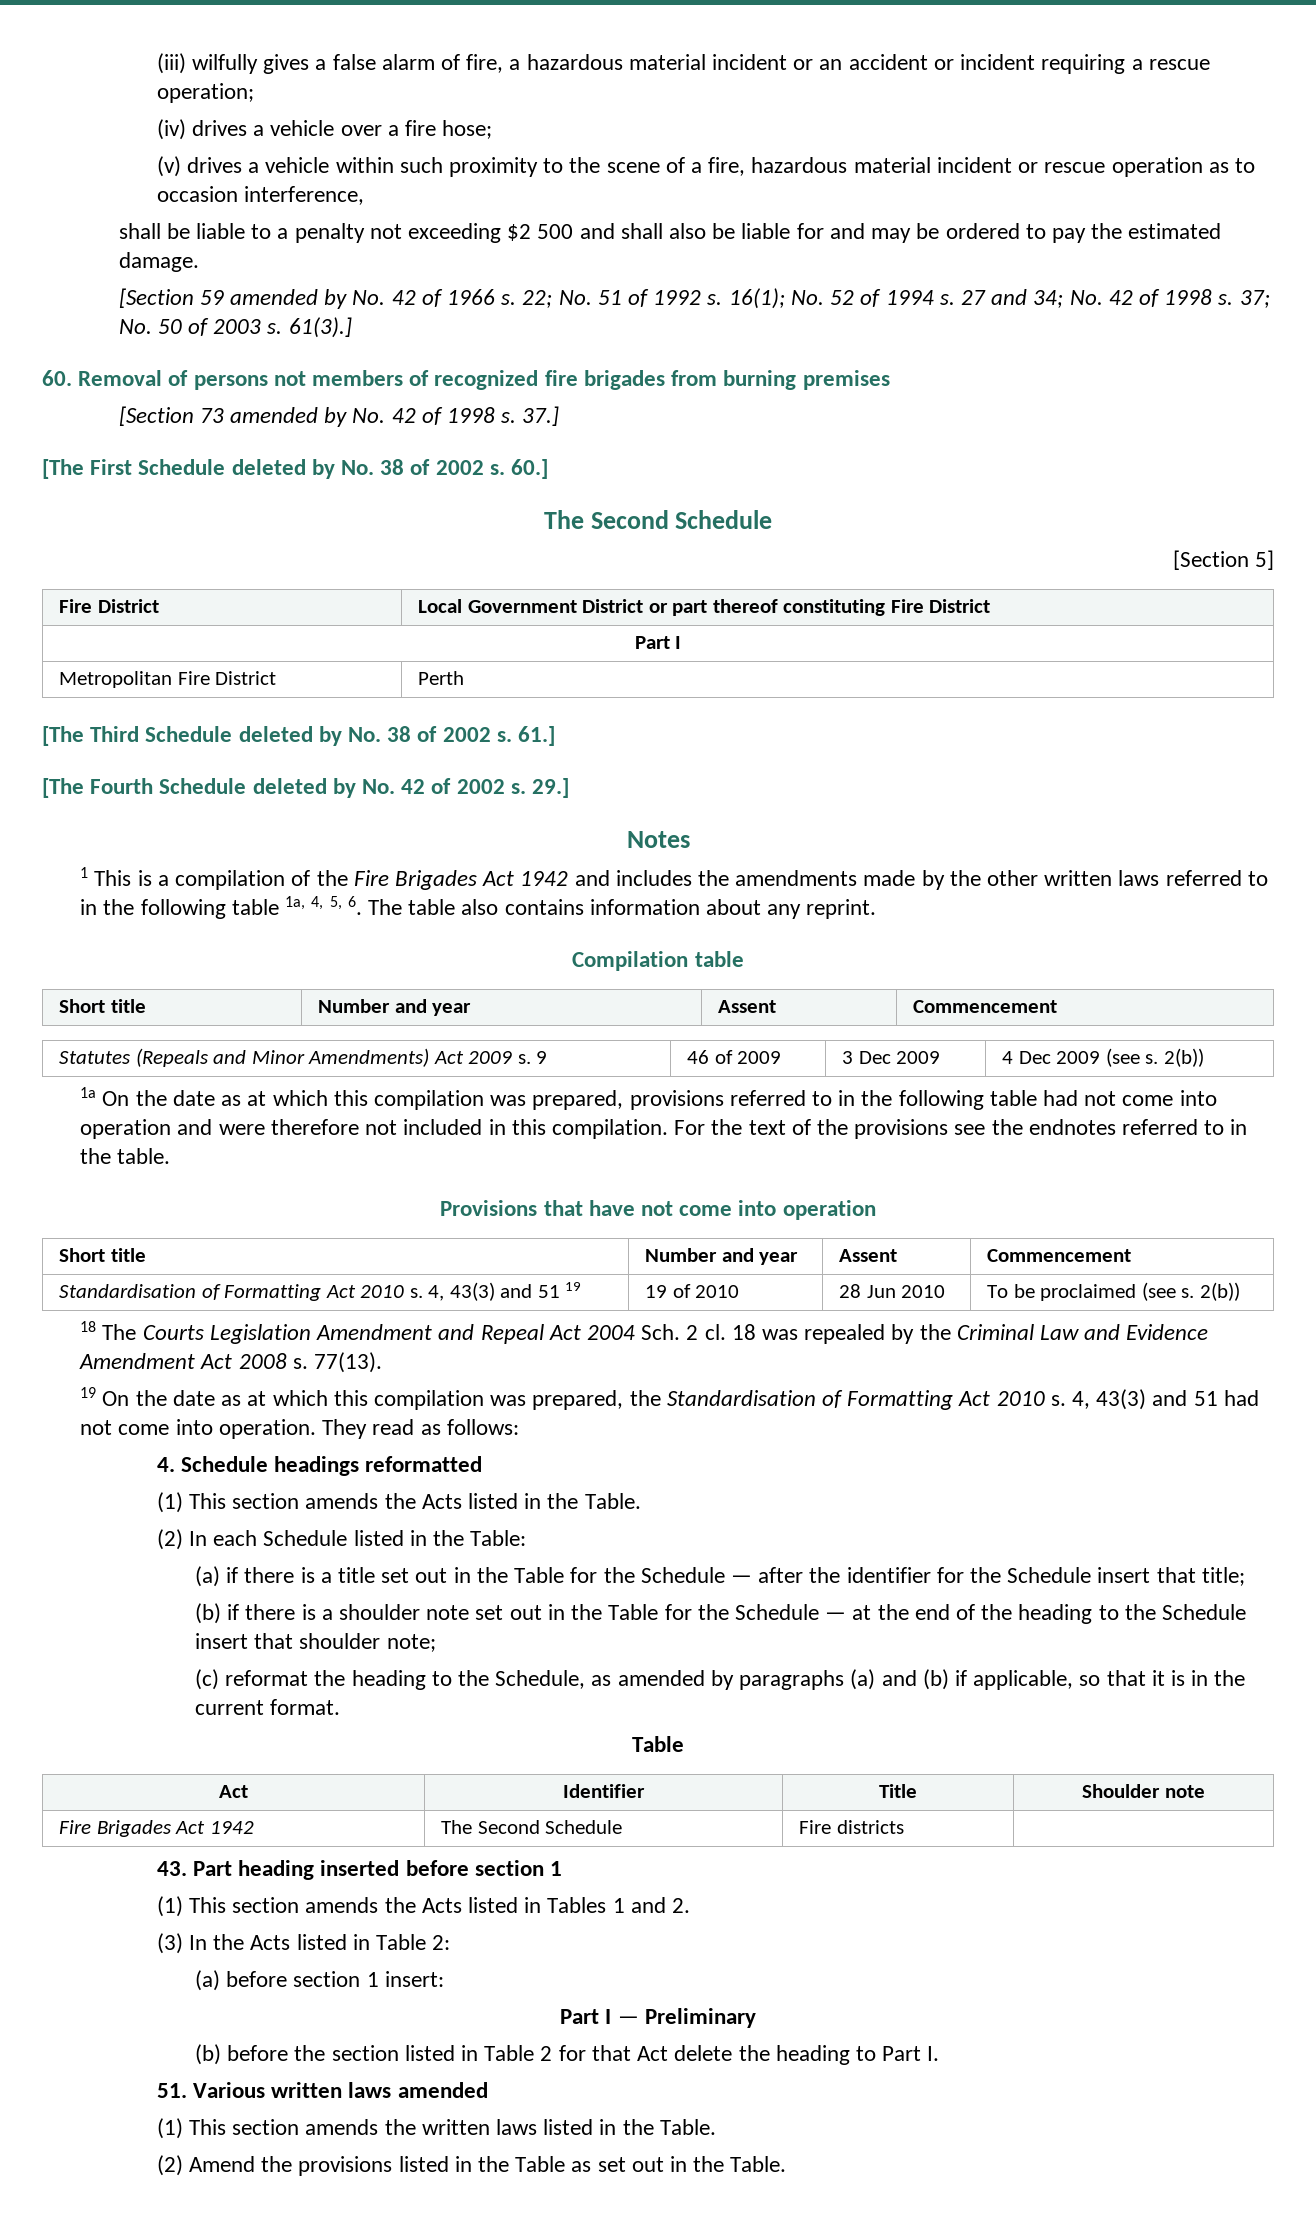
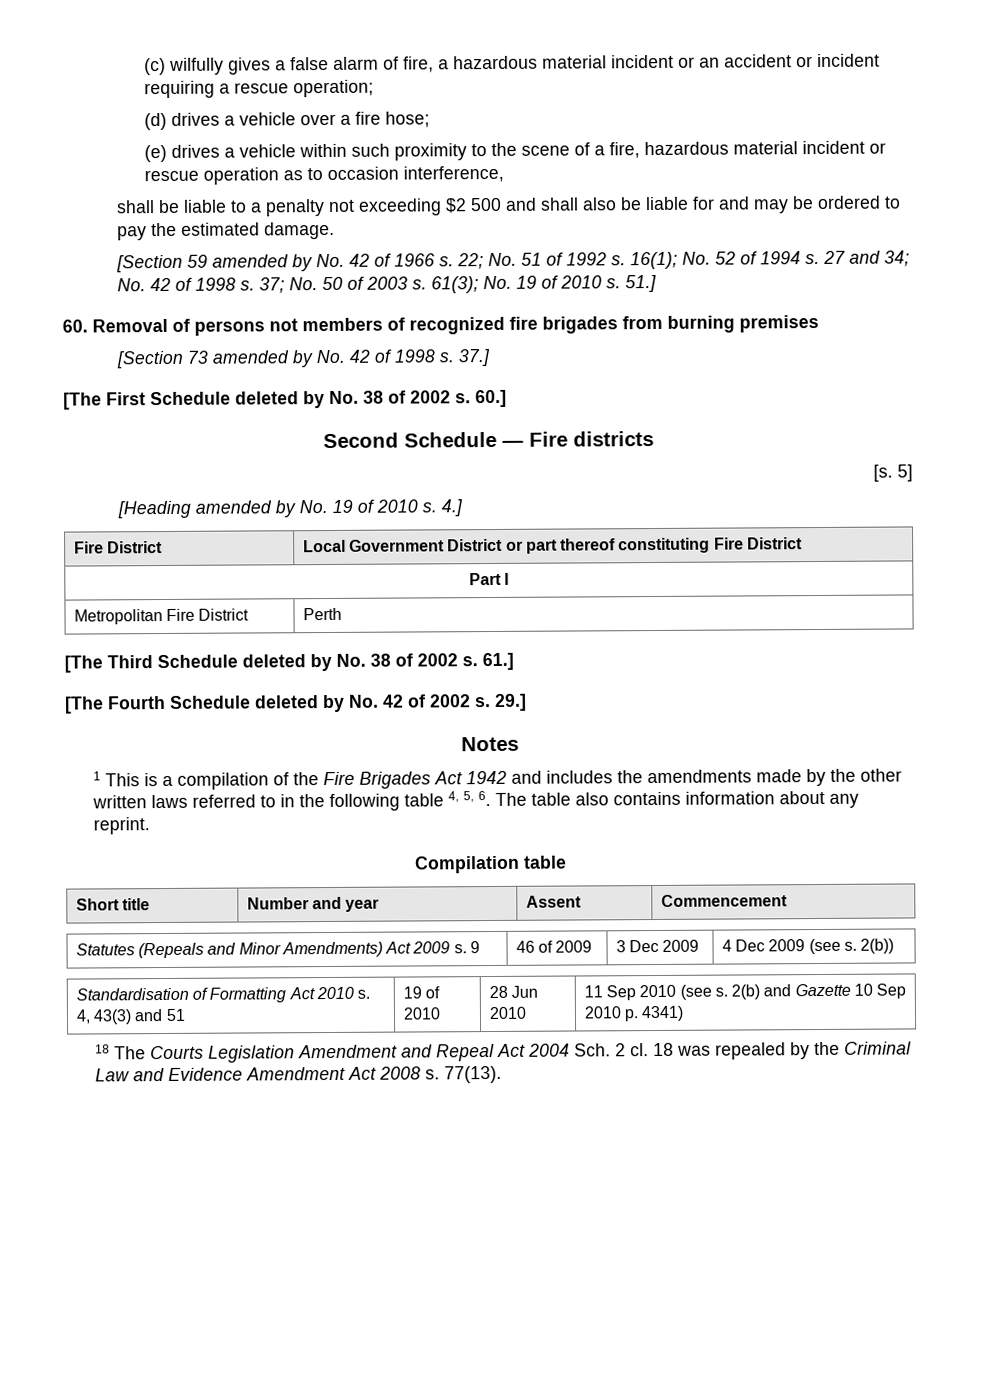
- (iii) wilfully gives a false alarm of fire, a hazardous material incident or an accident or incident requiring a rescue operation;
+ (c) wilfully gives a false alarm of fire, a hazardous material incident or an accident or incident requiring a rescue operation;
- (iv) drives a vehicle over a fire hose;
+ (d) drives a vehicle over a fire hose;
- (v) drives a vehicle within such proximity to the scene of a fire, hazardous material incident or rescue operation as to occasion interference,
+ (e) drives a vehicle within such proximity to the scene of a fire, hazardous material incident or rescue operation as to occasion interference,
- 61(3).]
+ 61(3); No. 19 of 2010 s. 51.]
  60.]
- The Second Schedule
- [Section 5]
+ Second Schedule — Fire districts
+ [s. 5]
+ [Heading amended by No. 19 of 2010 s. 4.]
- 1 This is a compilation of the Fire Brigades Act 1942 and includes the amendments made by the other written laws referred to in the following table 1a, 4, 5, 6. The table also contains information about any reprint.
+ 1 This is a compilation of the Fire Brigades Act 1942 and includes the amendments made by the other written laws referred to in the following table 4, 5, 6. The table also contains information about any reprint.
- 1a On the date as at which this compilation was prepared, provisions referred to in the following table had not come into operation and were therefore not included in this compilation. For the text of the provisions see the endnotes referred to in the table.
- Provisions that have not come into operation
- Short title | Number and year | Assent | Commencement
- Standardisation of Formatting Act 2010 s. 4, 43(3) and 51 19 | 19 of 2010 | 28 Jun 2010 | To be proclaimed (see s. 2(b))
+ Standardisation of Formatting Act 2010 s. 4, 43(3) and 51 | 19 of 2010 | 28 Jun 2010 | 11 Sep 2010 (see s. 2(b) and Gazette 10 Sep 2010 p. 4341)
- 19 On the date as at which this compilation was prepared, the Standardisation of Formatting Act 2010 s. 4, 43(3) and 51 had not come into operation. They read as follows:
- 4. Schedule headings reformatted
- (1) This section amends the Acts listed in the Table.
- (2) In each Schedule listed in the Table:
- (a) if there is a title set out in the Table for the Schedule — after the identifier for the Schedule insert that title;
- (b) if there is a shoulder note set out in the Table for the Schedule — at the end of the heading to the Schedule insert that shoulder note;
- (c) reformat the heading to the Schedule, as amended by paragraphs (a) and (b) if applicable, so that it is in the current format.
- Table
- Act | Identifier | Title | Shoulder note
- Fire Brigades Act 1942 | The Second Schedule | Fire districts |
- 43. Part heading inserted before section 1
- (1) This section amends the Acts listed in Tables 1 and 2.
- (3) In the Acts listed in Table 2:
- (a) before section 1 insert:
- Part I — Preliminary
- (b) before the section listed in Table 2 for that Act delete the heading to Part I.
- 51. Various written laws amended
- (1) This section amends the written laws listed in the Table.
- (2) Amend the provisions listed in the Table as set out in the Table.

